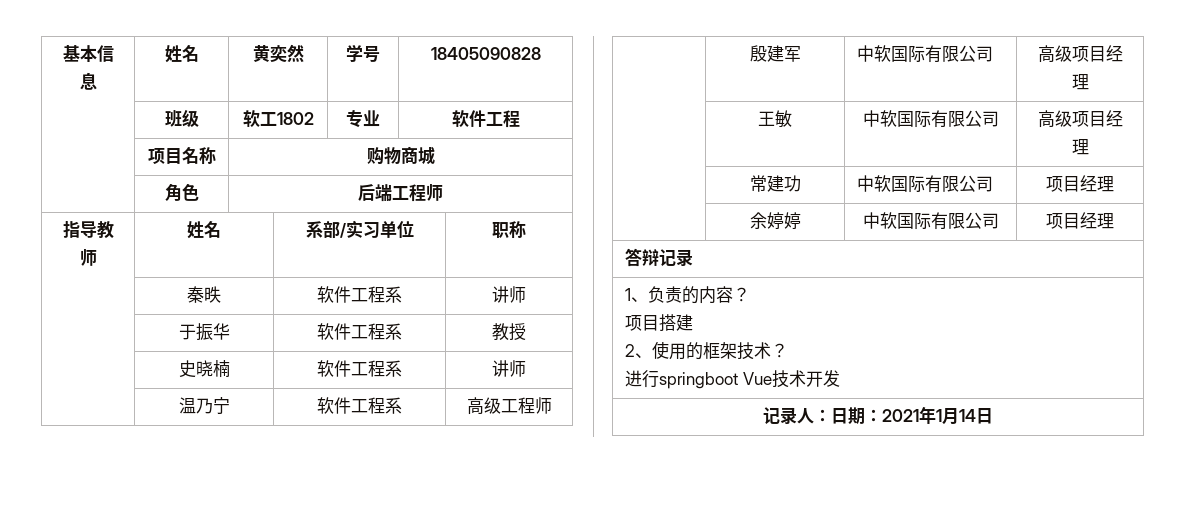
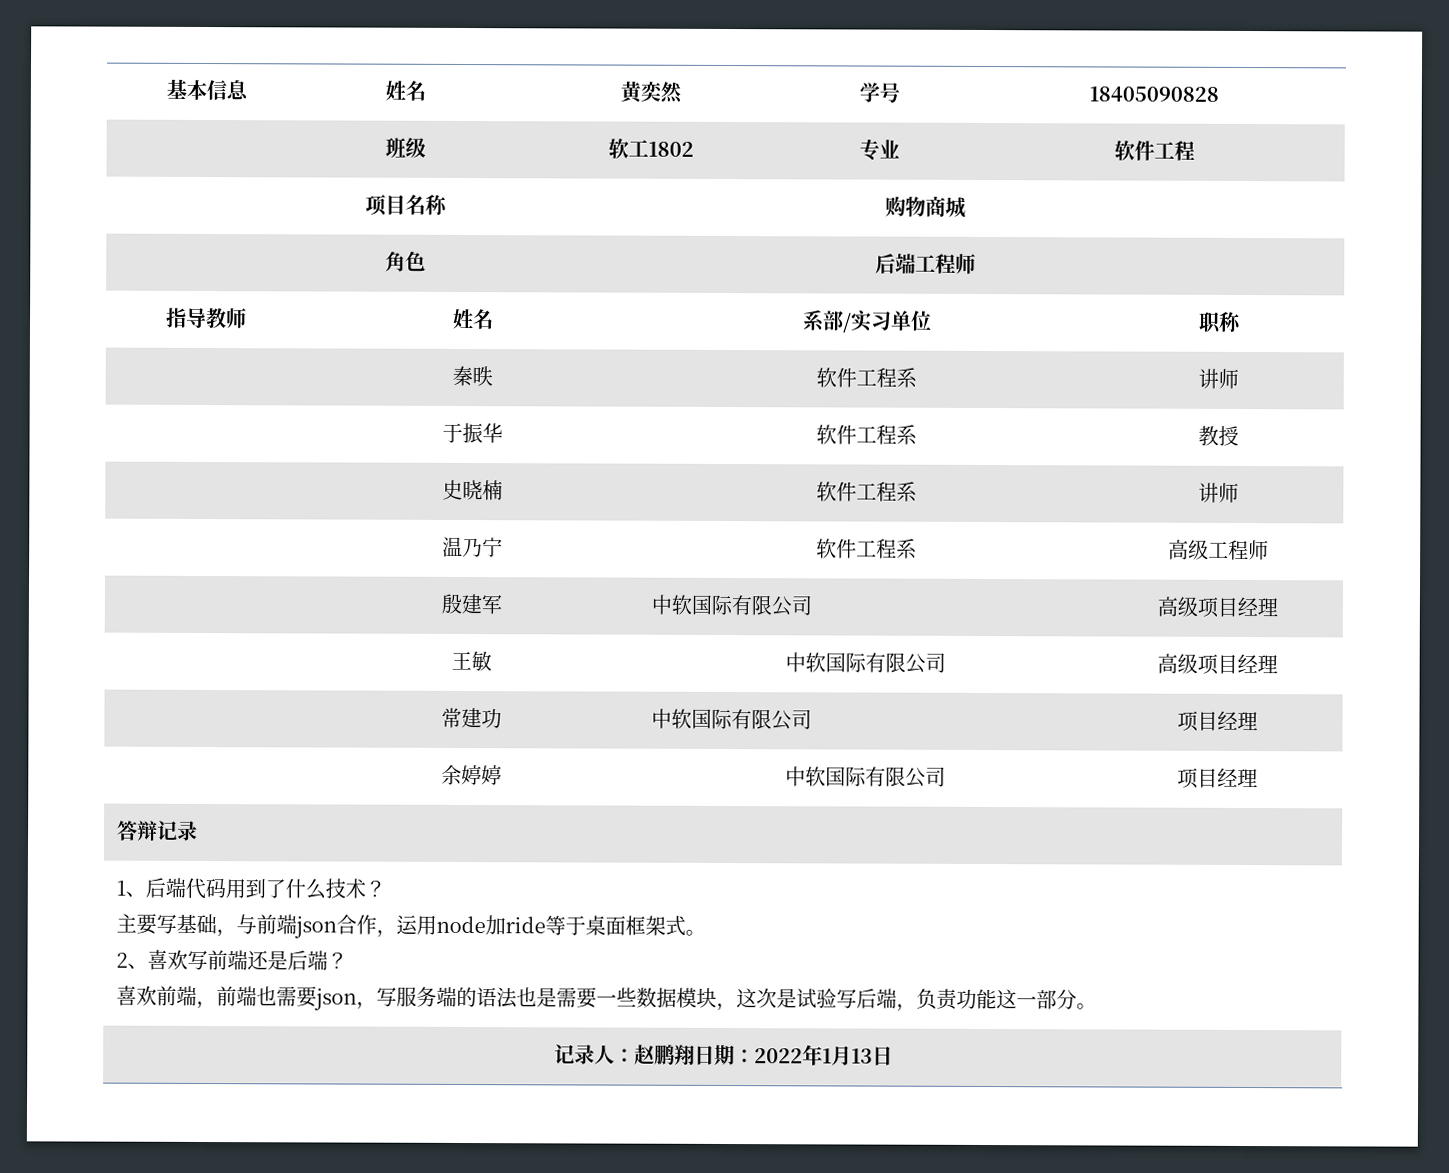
- 1、负责的内容？
- 项目搭建
- 2、使用的框架技术？
- 进行springboot Vue技术开发
- 记录人：日期：2021年1月14日
+ 1、后端代码用到了什么技术？
+ 主要写基础，与前端json合作，运用node加ride等于桌面框架式。
+ 2、喜欢写前端还是后端？
+ 喜欢前端，前端也需要json，写服务端的语法也是需要一些数据模块，这次是试验写后端，负责功能这一部分。
+ 记录人：赵鹏翔日期：2022年1月13日

